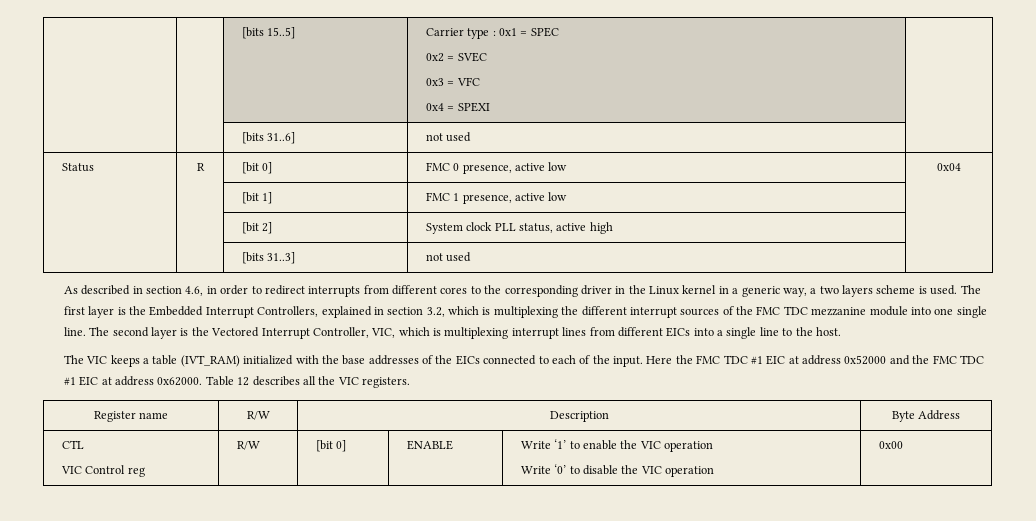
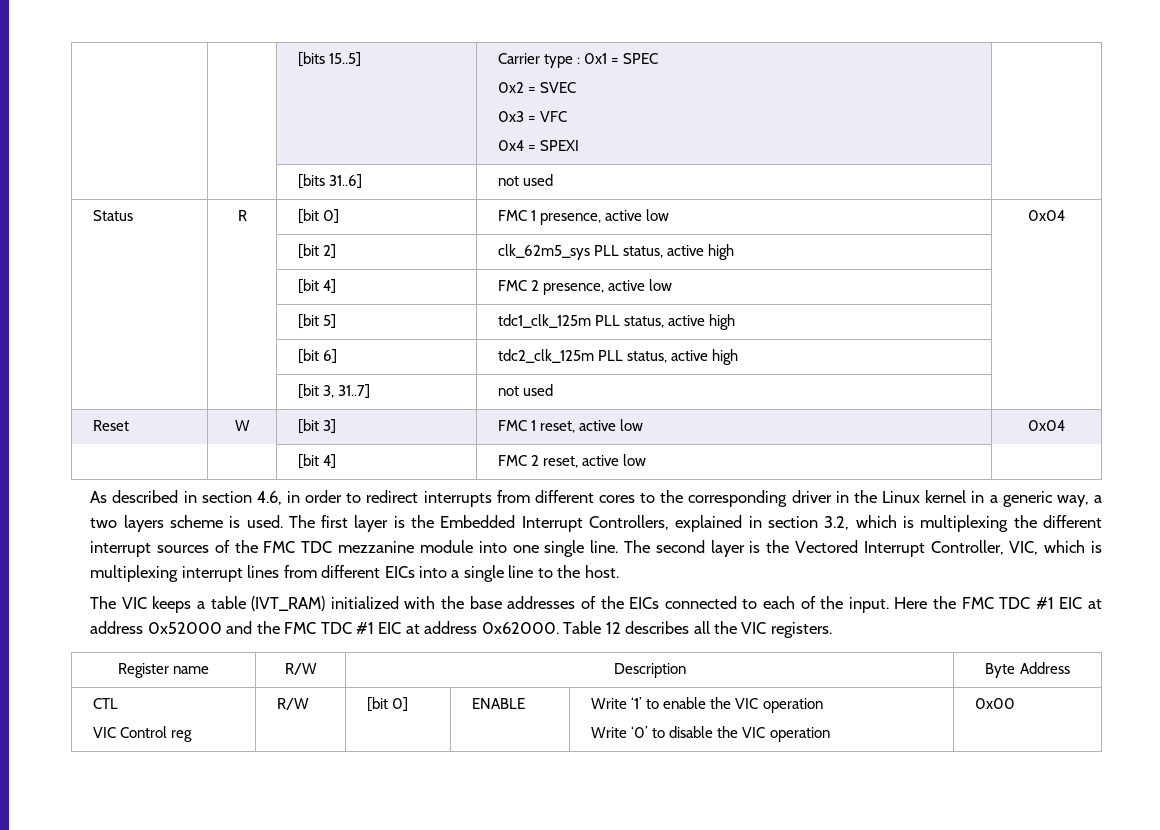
- Status | R | [bit 0] | FMC 0 presence, active low | 0x04
+ Status | R | [bit 0] | FMC 1 presence, active low | 0x04
- | | [bit 1] | FMC 1 presence, active low |
+ | | [bit 2] | clk_62m5_sys PLL status, active high |
+ | | [bit 4] | FMC 2 presence, active low |
- | | [bit 2] | System clock PLL status, active high |
- | | [bits 31..3] | not used |
+ | | [bit 5] | tdc1_clk_125m PLL status, active high |
+ | | [bit 6] | tdc2_clk_125m PLL status, active high |
+ | | [bit 3, 31..7] | not used |
+ Reset | W | [bit 3] | FMC 1 reset, active low | 0x04
+ | | [bit 4] | FMC 2 reset, active low |

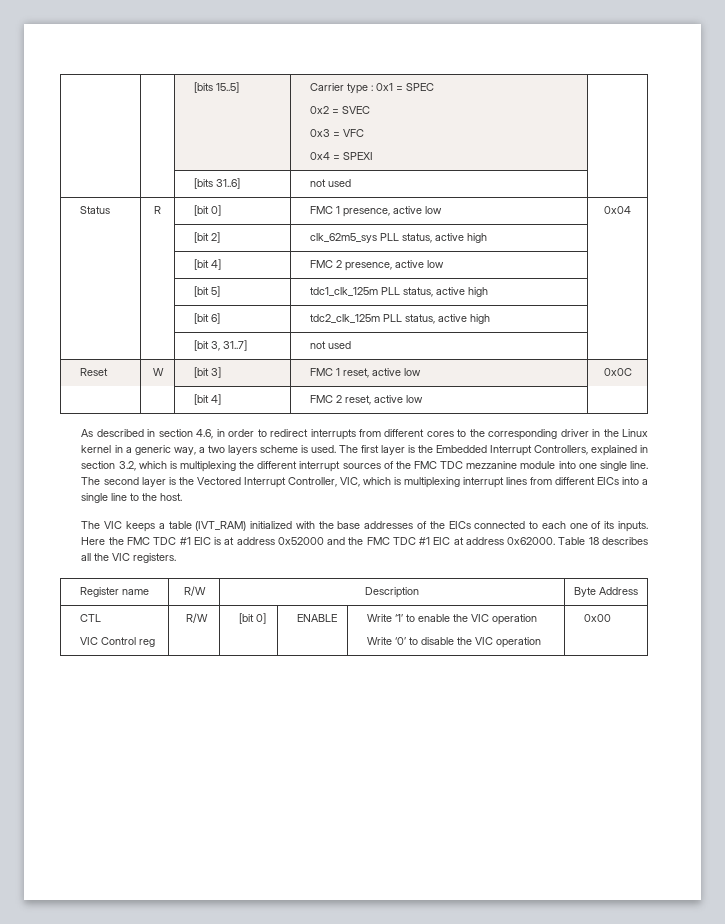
- Reset | W | [bit 3] | FMC 1 reset, active low | 0x04
+ Reset | W | [bit 3] | FMC 1 reset, active low | 0x0C
- The VIC keeps a table (IVT_RAM) initialized with the base addresses of the EICs connected to each of the input.
+ The VIC keeps a table (IVT_RAM) initialized with the base addresses of the EICs connected to each one of its inputs.
- Here the FMC TDC #1 EIC at address 0x52000 and the FMC TDC #1 EIC at address 0x62000.
+ Here the FMC TDC #1 EIC is at address 0x52000 and the FMC TDC #1 EIC at address 0x62000.
- Table 12 describes all the VIC registers.
+ Table 18 describes all the VIC registers.

